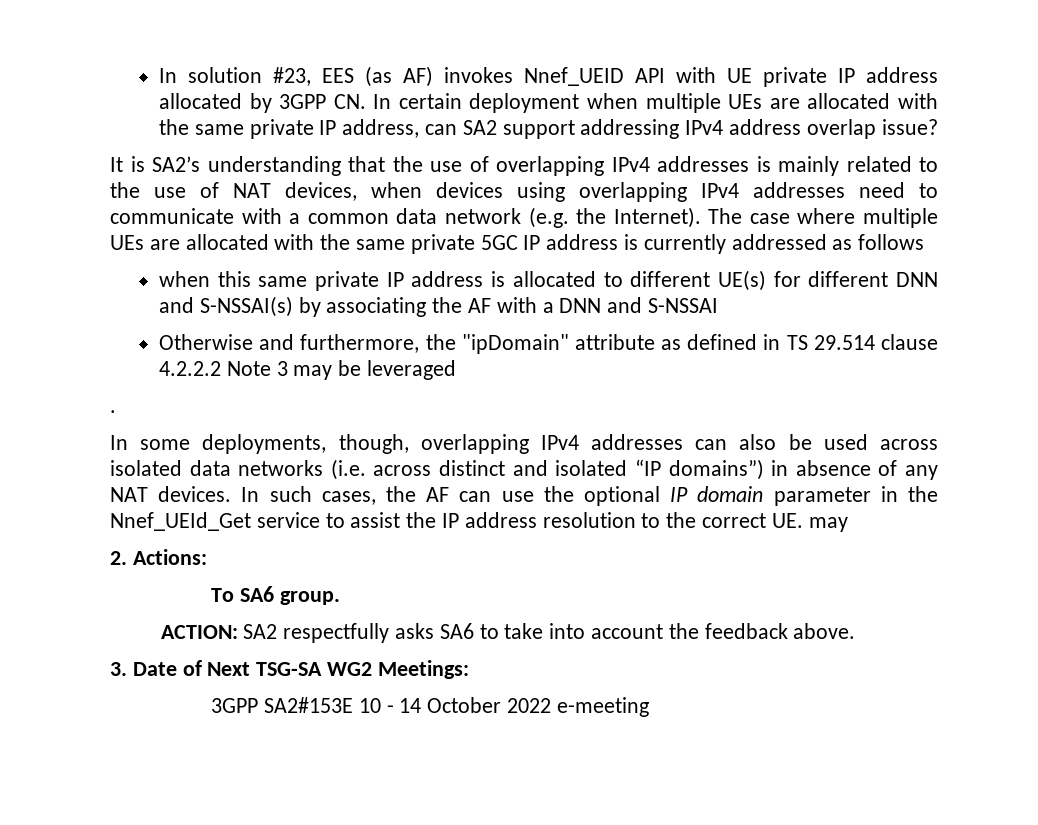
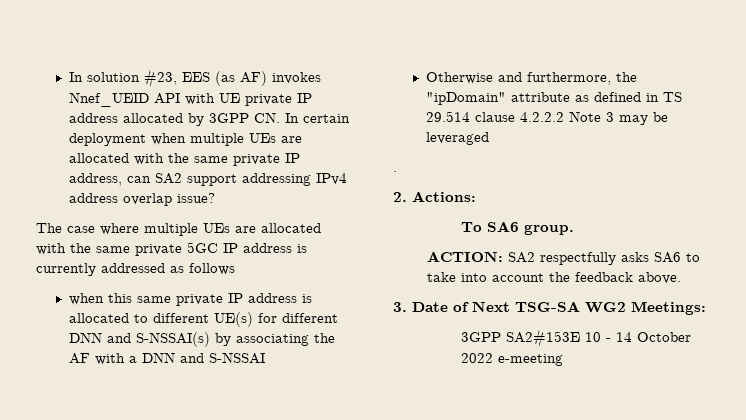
- It is SA2’s understanding that the use of overlapping IPv4 addresses is mainly related to the use of NAT devices, when devices using overlapping IPv4 addresses need to communicate with a common data network (e.g. the Internet).
- In some deployments, though, overlapping IPv4 addresses can also be used across isolated data networks (i.e. across distinct and isolated “IP domains”) in absence of any NAT devices. In such cases, the AF can use the optional IP domain parameter in the Nnef_UEId_Get service to assist the IP address resolution to the correct UE. may

